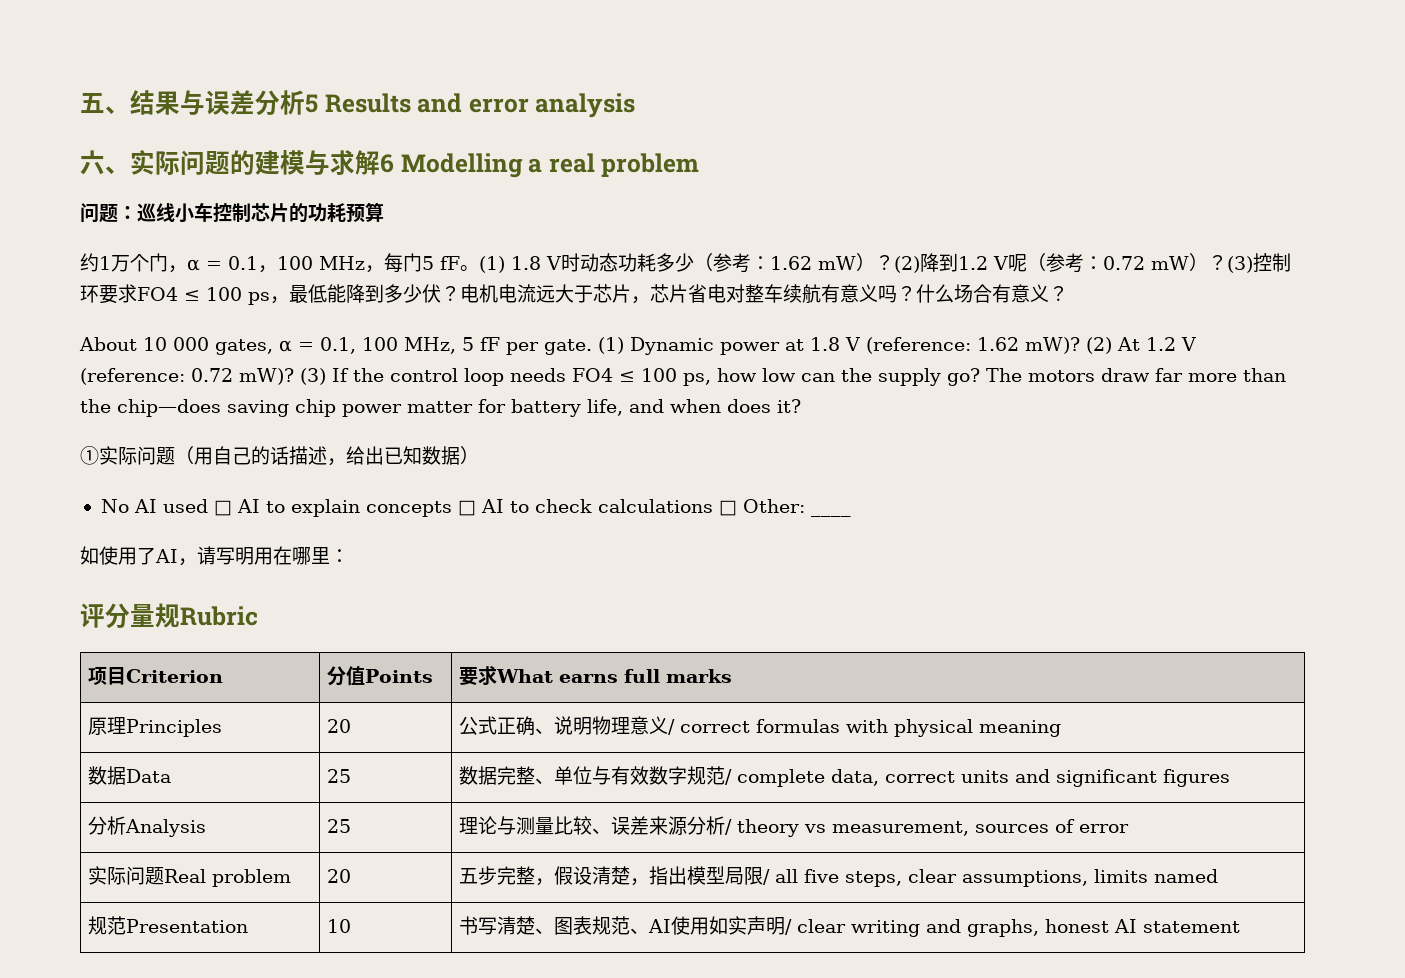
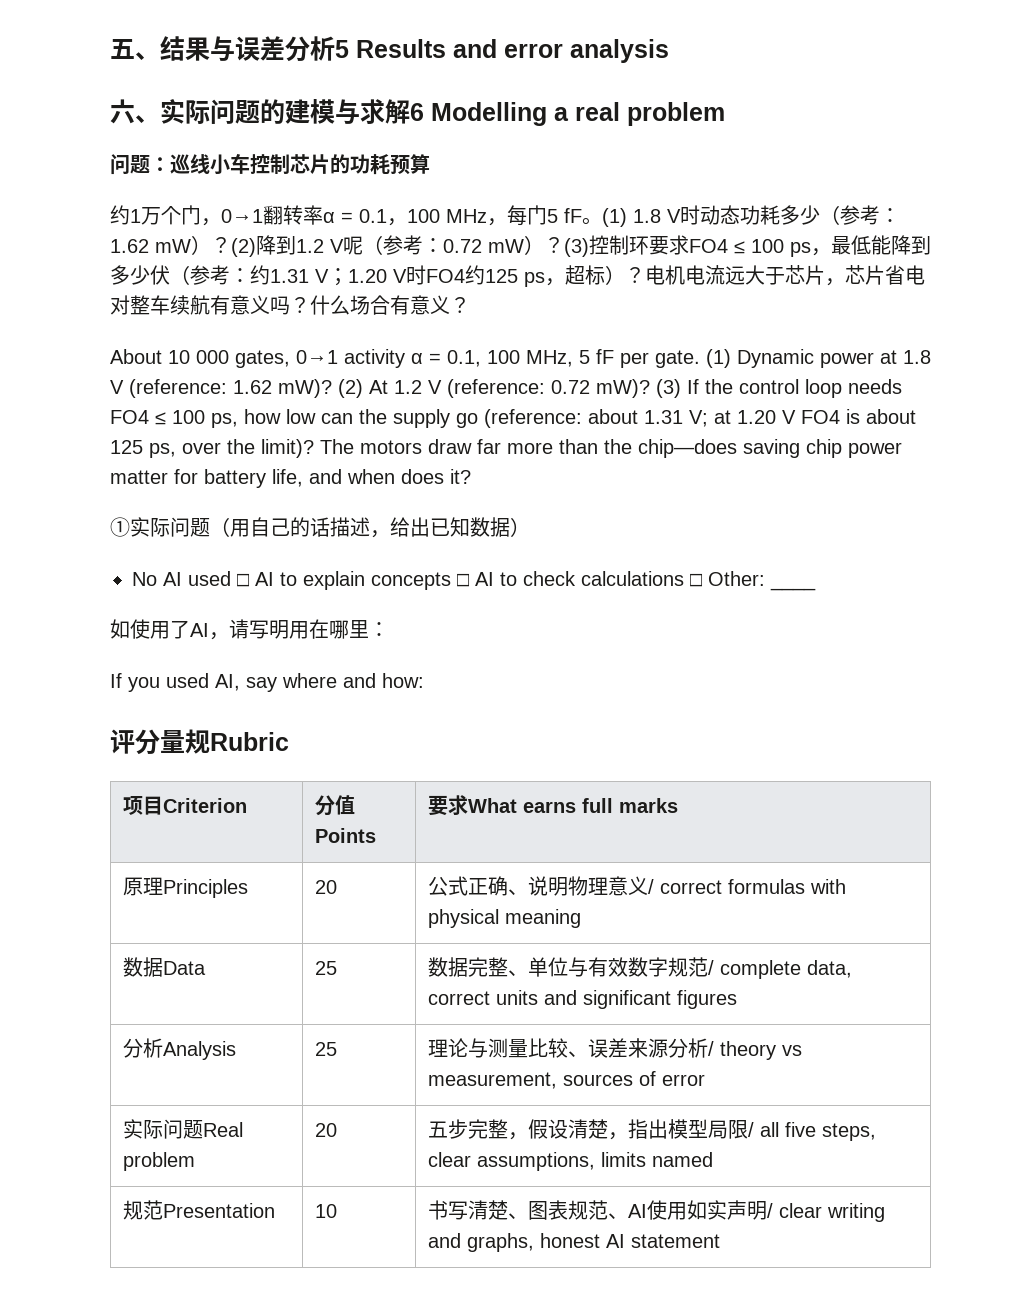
- 约1万个门，α = 0.1，100 MHz，每门5 fF。
+ 约1万个门，0→1翻转率α = 0.1，100 MHz，每门5 fF。
- (3)控制环要求FO4 ≤ 100 ps，最低能降到多少伏？
+ (3)控制环要求FO4 ≤ 100 ps，最低能降到多少伏（参考：约1.31 V；1.20 V时FO4约125 ps，超标）？
- About 10 000 gates, α = 0.1, 100 MHz, 5 fF per gate.
+ About 10 000 gates, 0→1 activity α = 0.1, 100 MHz, 5 fF per gate.
- (3) If the control loop needs FO4 ≤ 100 ps, how low can the supply go?
+ (3) If the control loop needs FO4 ≤ 100 ps, how low can the supply go (reference: about 1.31 V; at 1.20 V FO4 is about 125 ps, over the limit)?
+ If you used AI, say where and how:

